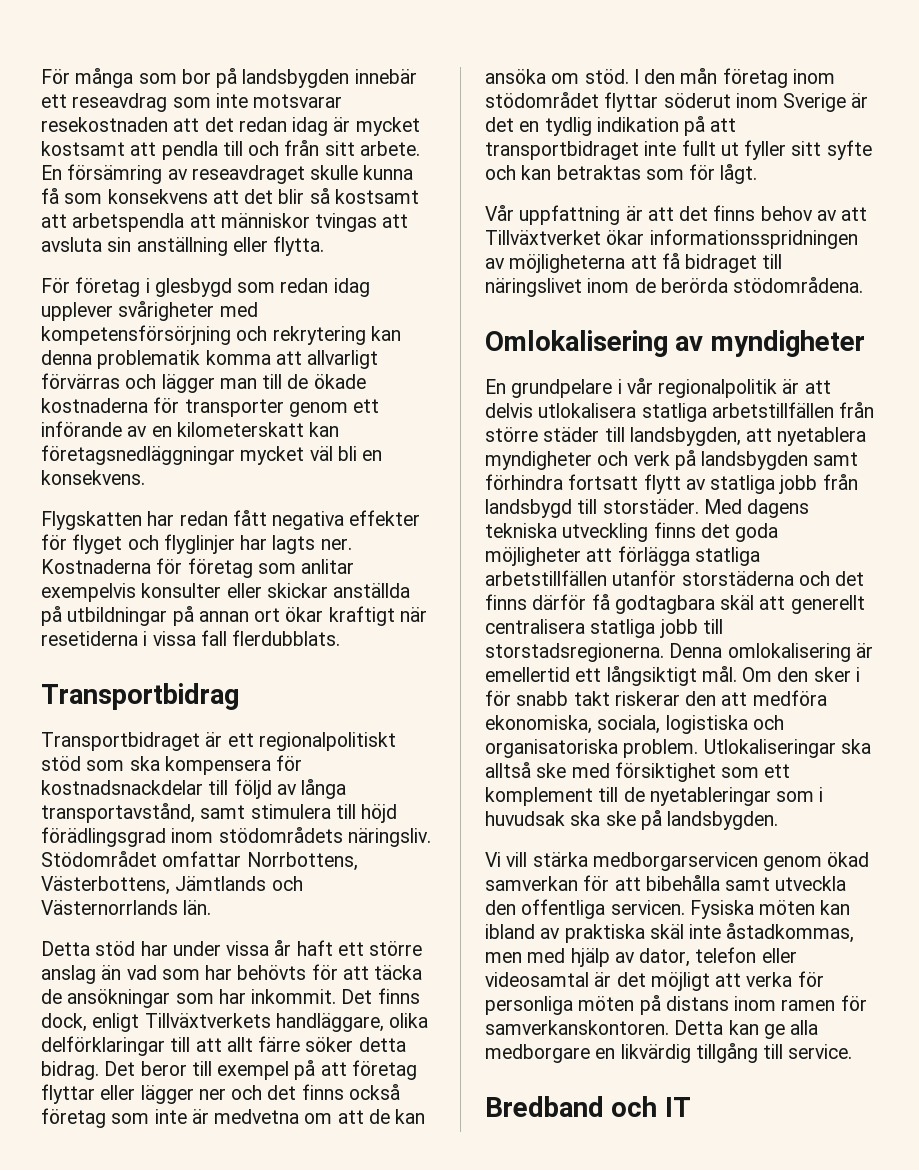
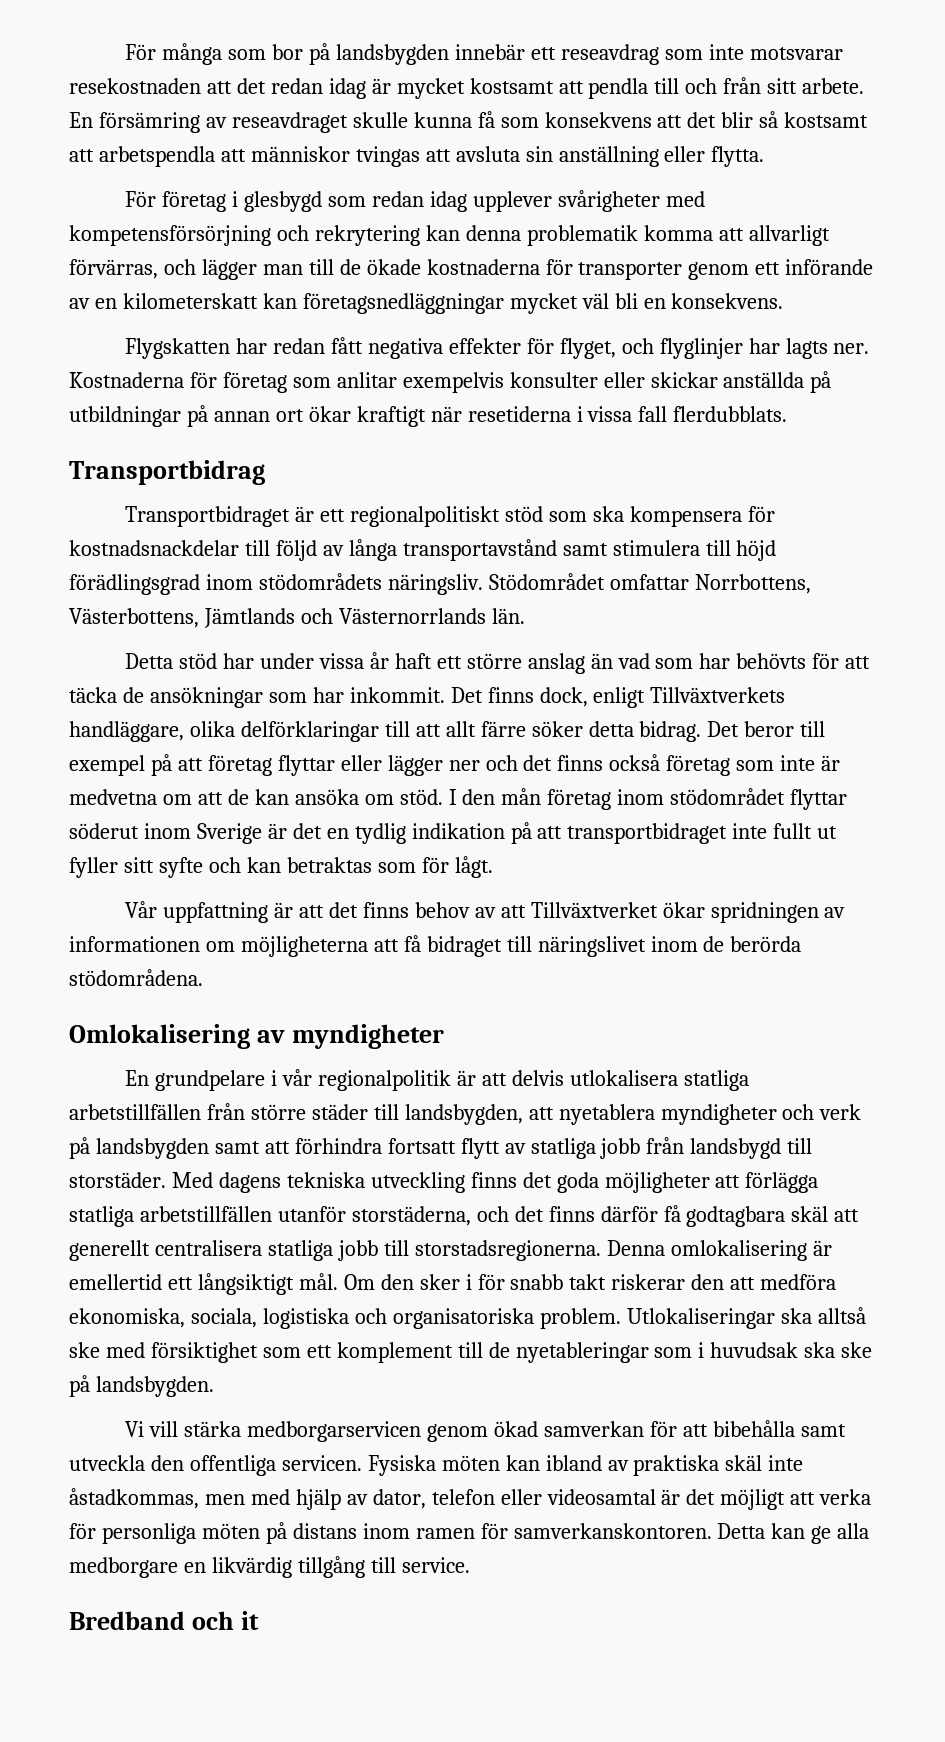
- För företag i glesbygd som redan idag upplever svårigheter med kompetensförsörjning och rekrytering kan denna problematik komma att allvarligt förvärras och lägger man till de ökade kostnaderna för transporter genom ett införande av en kilometerskatt kan företagsnedläggningar mycket väl bli en konsekvens.
+ För företag i glesbygd som redan idag upplever svårigheter med kompetensförsörjning och rekrytering kan denna problematik komma att allvarligt förvärras, och lägger man till de ökade kostnaderna för transporter genom ett införande av en kilometerskatt kan företagsnedläggningar mycket väl bli en konsekvens.
- Flygskatten har redan fått negativa effekter för flyget och flyglinjer har lagts ner.
+ Flygskatten har redan fått negativa effekter för flyget, och flyglinjer har lagts ner.
- Transportbidraget är ett regionalpolitiskt stöd som ska kompensera för kostnadsnackdelar till följd av långa transportavstånd, samt stimulera till höjd förädlingsgrad inom stödområdets näringsliv.
+ Transportbidraget är ett regionalpolitiskt stöd som ska kompensera för kostnadsnackdelar till följd av långa transportavstånd samt stimulera till höjd förädlingsgrad inom stödområdets näringsliv.
- Vår uppfattning är att det finns behov av att Tillväxtverket ökar informationsspridningen av möjligheterna att få bidraget till näringslivet inom de berörda stödområdena.
+ Vår uppfattning är att det finns behov av att Tillväxtverket ökar spridningen av informationen om möjligheterna att få bidraget till näringslivet inom de berörda stödområdena.
- En grundpelare i vår regionalpolitik är att delvis utlokalisera statliga arbetstillfällen från större städer till landsbygden, att nyetablera myndigheter och verk på landsbygden samt förhindra fortsatt flytt av statliga jobb från landsbygd till storstäder.
+ En grundpelare i vår regionalpolitik är att delvis utlokalisera statliga arbetstillfällen från större städer till landsbygden, att nyetablera myndigheter och verk på landsbygden samt att förhindra fortsatt flytt av statliga jobb från landsbygd till storstäder.
- Med dagens tekniska utveckling finns det goda möjligheter att förlägga statliga arbetstillfällen utanför storstäderna och det finns därför få godtagbara skäl att generellt centralisera statliga jobb till storstadsregionerna.
+ Med dagens tekniska utveckling finns det goda möjligheter att förlägga statliga arbetstillfällen utanför storstäderna, och det finns därför få godtagbara skäl att generellt centralisera statliga jobb till storstadsregionerna.
- Bredband och IT
+ Bredband och it

